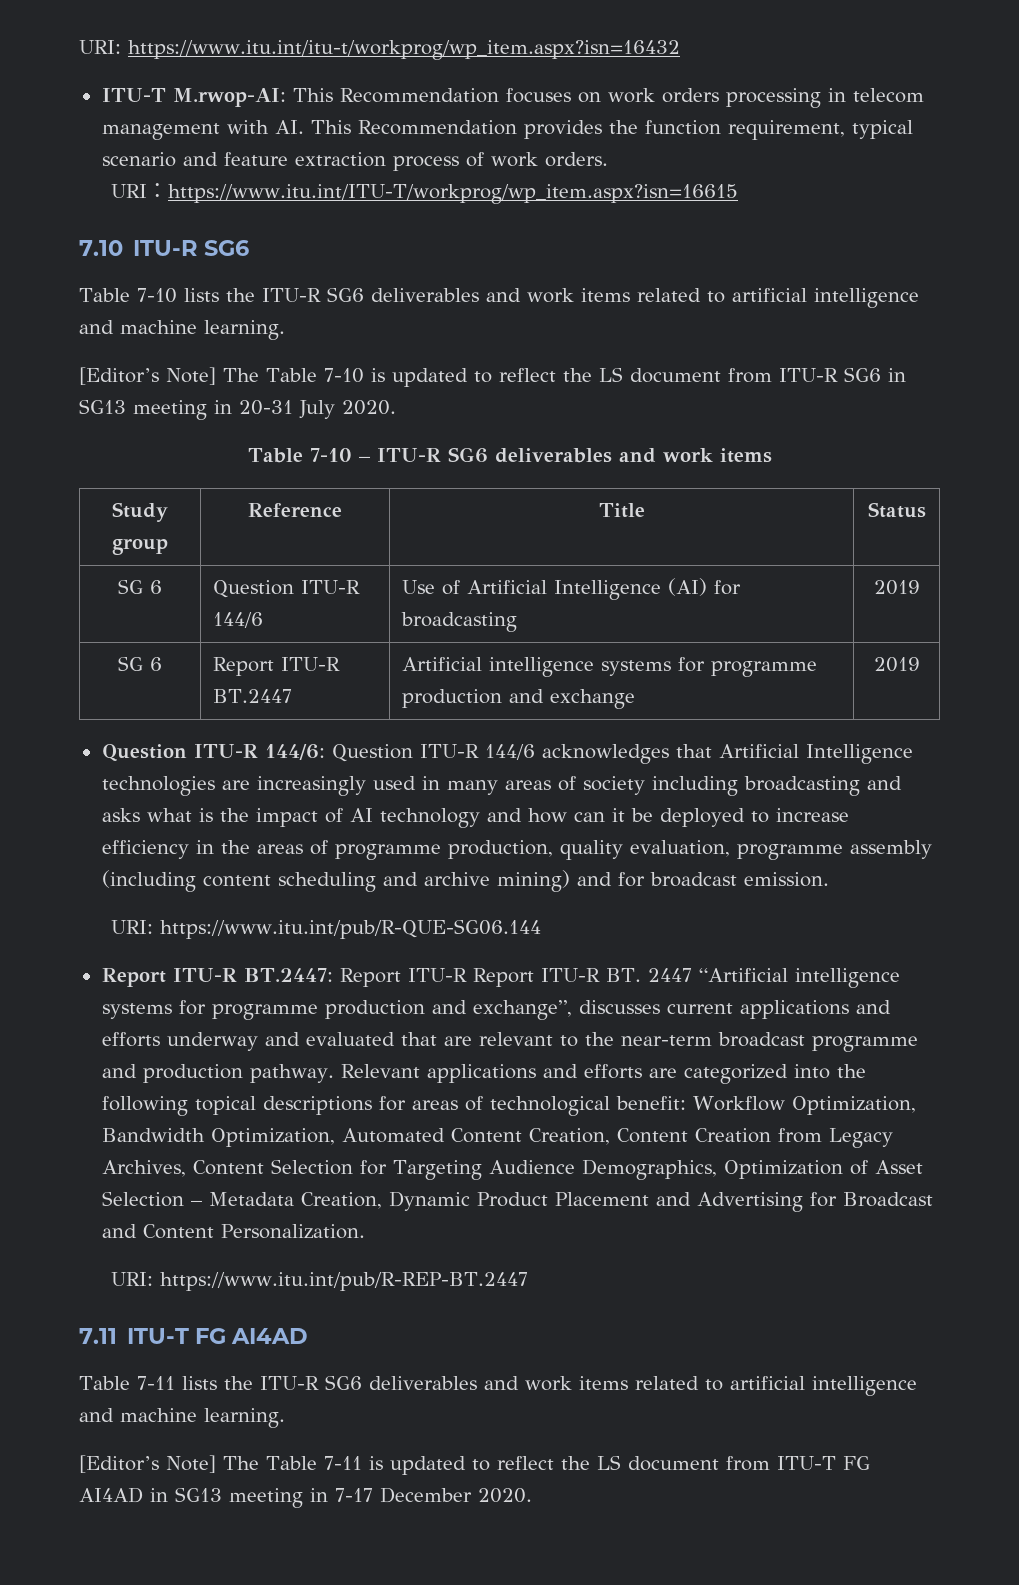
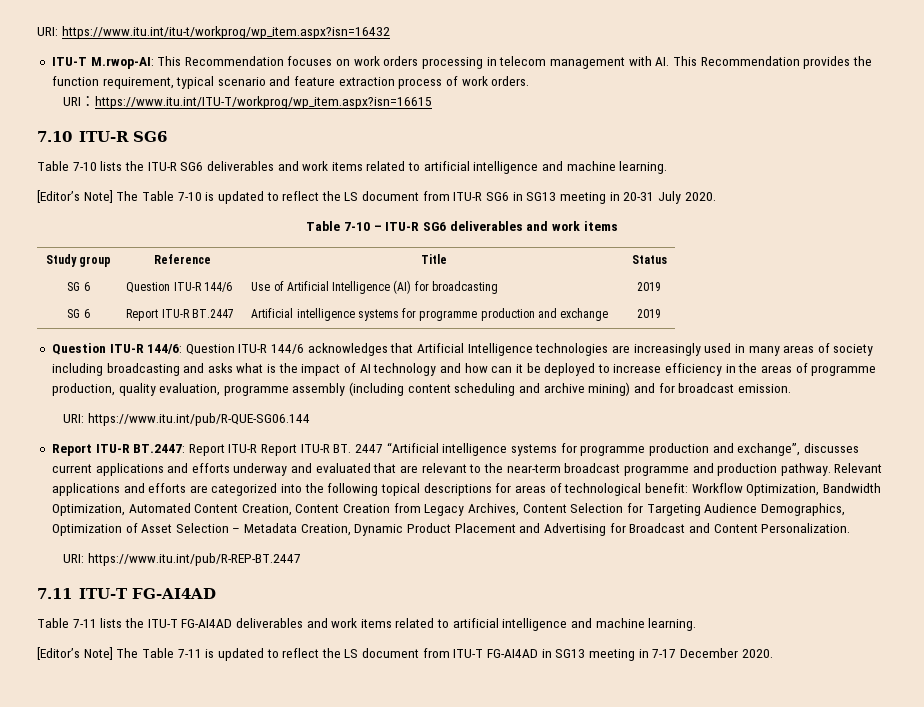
- 7.11 ITU-T FG AI4AD
+ 7.11 ITU-T FG-AI4AD
- Table 7-11 lists the ITU-R SG6 deliverables and work items related to artificial intelligence and machine learning.
+ Table 7-11 lists the ITU-T FG-AI4AD deliverables and work items related to artificial intelligence and machine learning.
- [Editor’s Note] The Table 7-11 is updated to reflect the LS document from ITU-T FG AI4AD in SG13 meeting in 7-17 December 2020.
+ [Editor’s Note] The Table 7-11 is updated to reflect the LS document from ITU-T FG-AI4AD in SG13 meeting in 7-17 December 2020.

